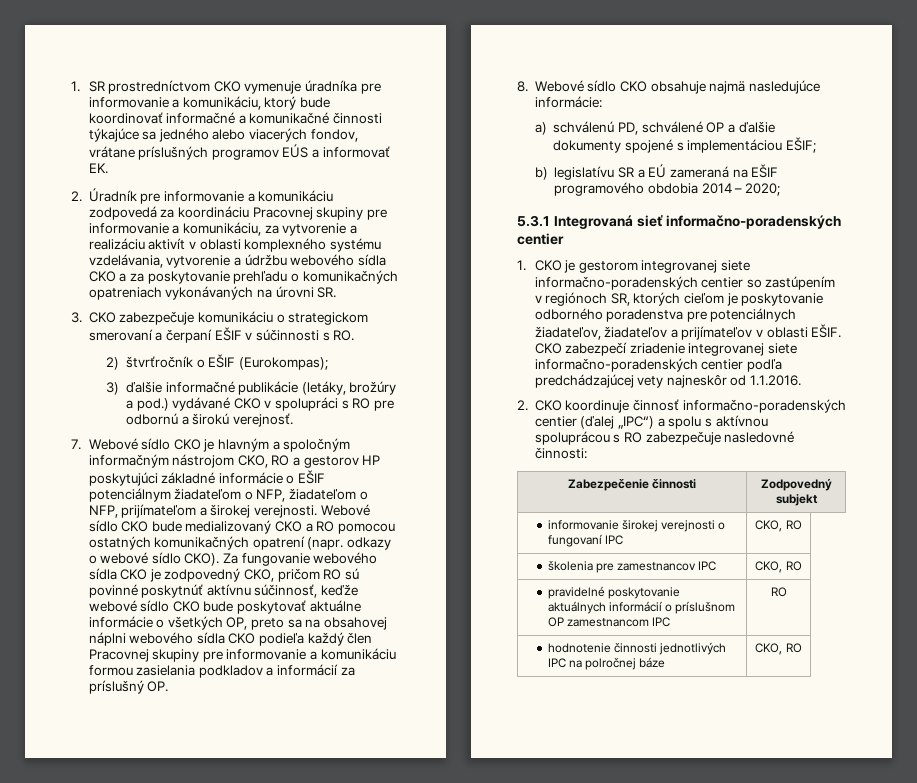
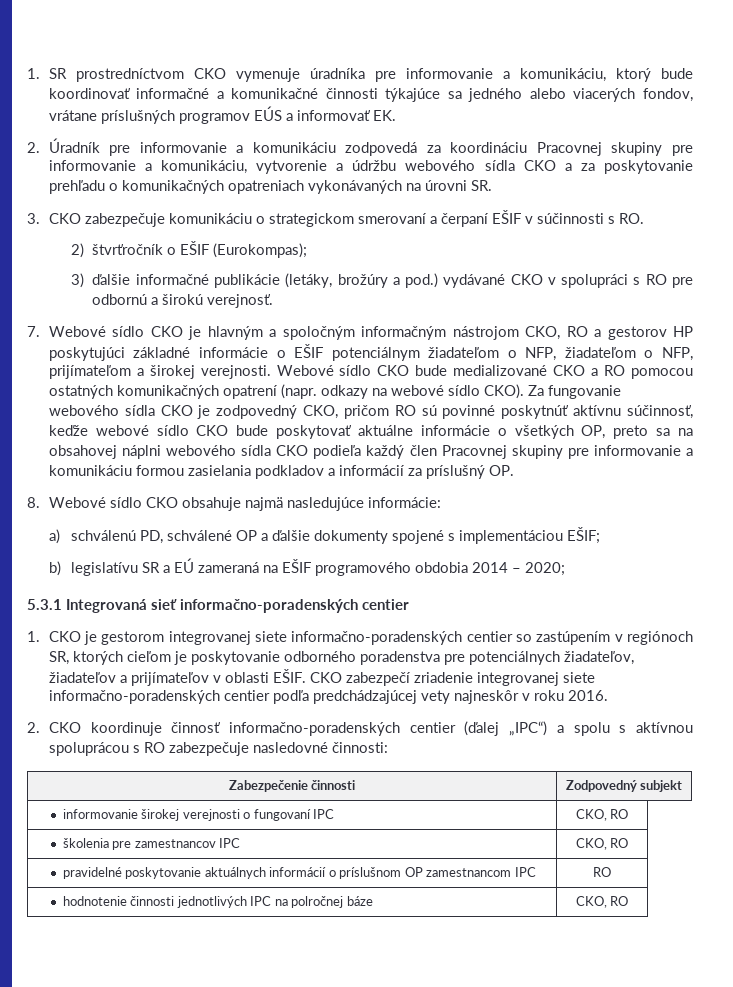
- 2. Úradník pre informovanie a komunikáciu zodpovedá za koordináciu Pracovnej skupiny pre informovanie a komunikáciu, za vytvorenie a realizáciu aktivít v oblasti komplexného systému vzdelávania, vytvorenie a údržbu webového sídla CKO a za poskytovanie prehľadu o komunikačných opatreniach vykonávaných na úrovni SR.
+ 2. Úradník pre informovanie a komunikáciu zodpovedá za koordináciu Pracovnej skupiny pre informovanie a komunikáciu, vytvorenie a údržbu webového sídla CKO a za poskytovanie prehľadu o komunikačných opatreniach vykonávaných na úrovni SR.
- Webové sídlo CKO bude medializovaný CKO a RO pomocou ostatných komunikačných opatrení (napr. odkazy o webové sídlo CKO).
+ Webové sídlo CKO bude medializované CKO a RO pomocou ostatných komunikačných opatrení (napr. odkazy na webové sídlo CKO).
- CKO zabezpečí zriadenie integrovanej siete informačno-poradenských centier podľa predchádzajúcej vety najneskôr od 1.1.2016.
+ CKO zabezpečí zriadenie integrovanej siete informačno-poradenských centier podľa predchádzajúcej vety najneskôr v roku 2016.

